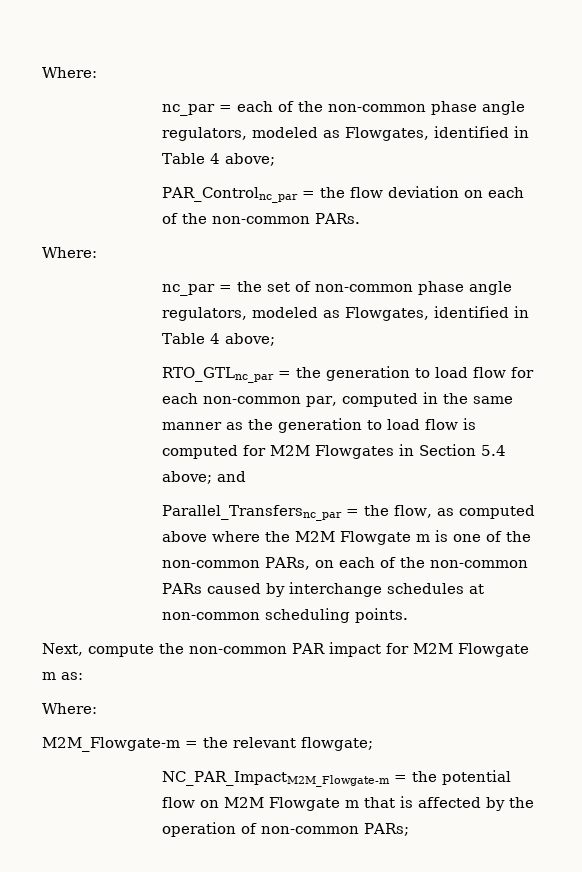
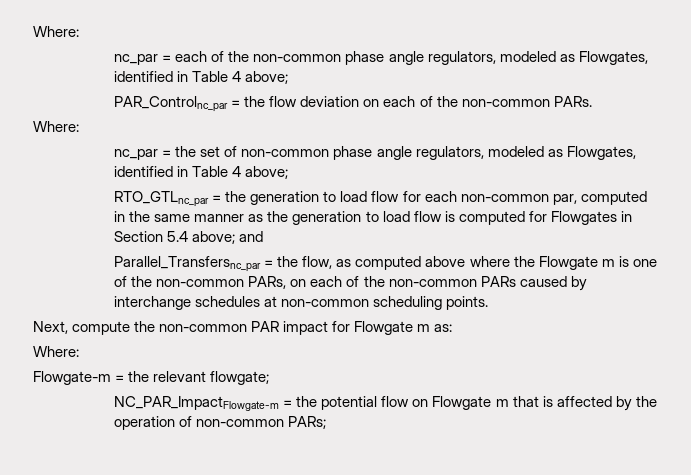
- RTO_GTLnc_par = the generation to load flow for each non-common par, computed in the same manner as the generation to load flow is computed for M2M Flowgates in Section 5.4 above; and
+ RTO_GTLnc_par = the generation to load flow for each non-common par, computed in the same manner as the generation to load flow is computed for Flowgates in Section 5.4 above; and
- Parallel_Transfersnc_par = the flow, as computed above where the M2M Flowgate m is one of the non-common PARs, on each of the non-common PARs caused by interchange schedules at non-common scheduling points.
+ Parallel_Transfersnc_par = the flow, as computed above where the Flowgate m is one of the non-common PARs, on each of the non-common PARs caused by interchange schedules at non-common scheduling points.
- Next, compute the non-common PAR impact for M2M Flowgate m as:
+ Next, compute the non-common PAR impact for Flowgate m as:
- M2M_Flowgate-m = the relevant flowgate;
+ Flowgate-m = the relevant flowgate;
- NC_PAR_ImpactM2M_Flowgate-m = the potential flow on M2M Flowgate m that is affected by the operation of non-common PARs;
+ NC_PAR_ImpactFlowgate-m = the potential flow on Flowgate m that is affected by the operation of non-common PARs;

